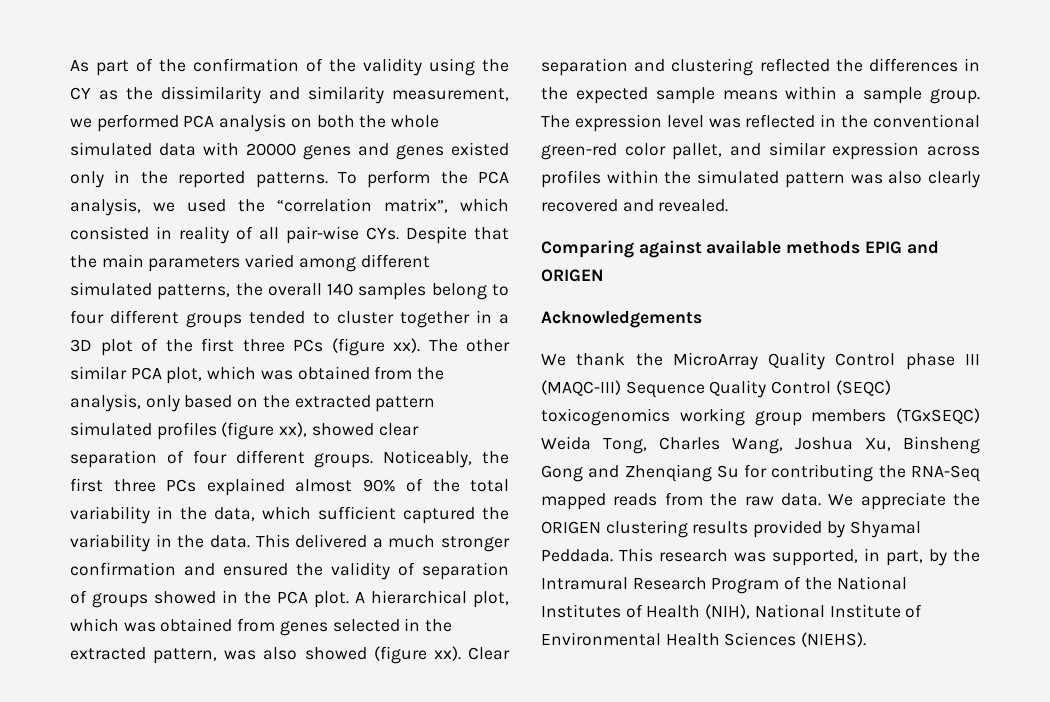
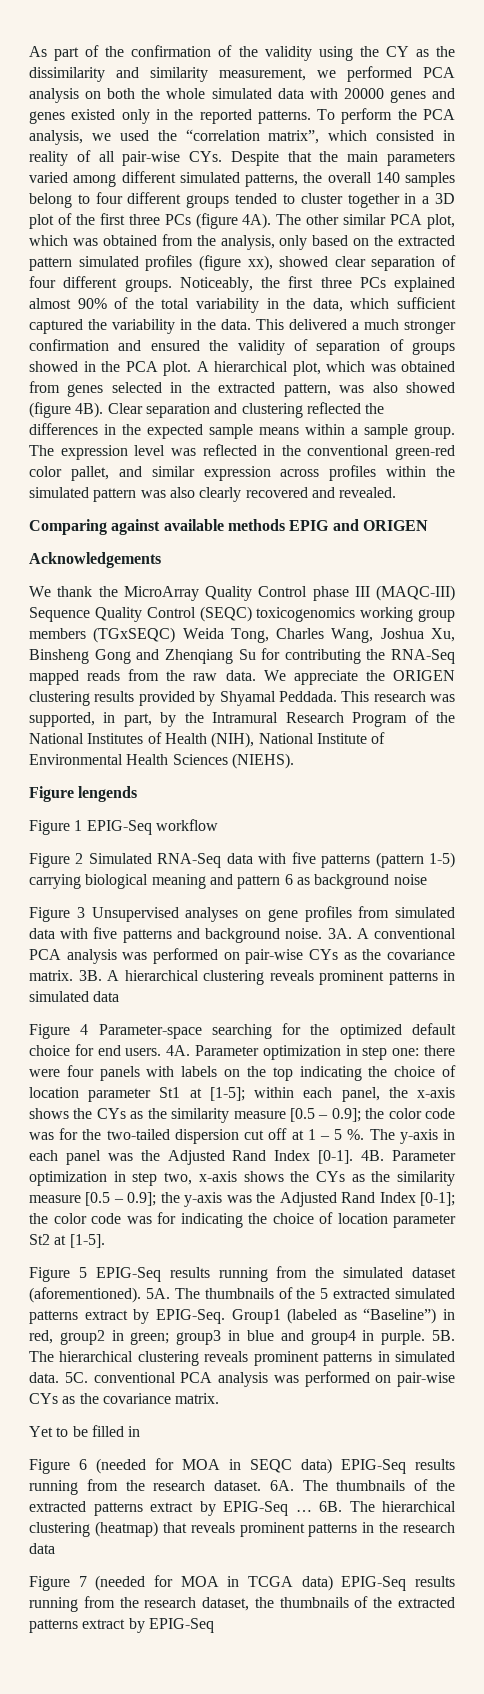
- To perform the PCA analysis, we used the “correlation matrix”, which consisted in reality of all pair-wise CYs. Despite that the main parameters varied among different simulated patterns, the overall 140 samples belong to four different groups tended to cluster together in a 3D plot of the first three PCs (figure xx).
+ To perform the PCA analysis, we used the “correlation matrix”, which consisted in reality of all pair-wise CYs. Despite that the main parameters varied among different simulated patterns, the overall 140 samples belong to four different groups tended to cluster together in a 3D plot of the first three PCs (figure 4A).
- A hierarchical plot, which was obtained from genes selected in the extracted pattern, was also showed (figure xx).
+ A hierarchical plot, which was obtained from genes selected in the extracted pattern, was also showed (figure 4B).
+ Figure lengends
+ Figure 1 EPIG-Seq workflow
+ Figure 2 Simulated RNA-Seq data with five patterns (pattern 1-5) carrying biological meaning and pattern 6 as background noise
+ Figure 3 Unsupervised analyses on gene profiles from simulated data with five patterns and background noise. 3A. A conventional PCA analysis was performed on pair-wise CYs as the covariance matrix. 3B. A hierarchical clustering reveals prominent patterns in simulated data
+ Figure 4 Parameter-space searching for the optimized default choice for end users. 4A. Parameter optimization in step one: there were four panels with labels on the top indicating the choice of location parameter St1 at [1-5]; within each panel, the x-axis shows the CYs as the similarity measure [0.5 – 0.9]; the color code was for the two-tailed dispersion cut off at 1 – 5 %. The y-axis in each panel was the Adjusted Rand Index [0-1]. 4B. Parameter optimization in step two, x-axis shows the CYs as the similarity measure [0.5 – 0.9]; the y-axis was the Adjusted Rand Index [0-1]; the color code was for indicating the choice of location parameter St2 at [1-5].
+ Figure 5 EPIG-Seq results running from the simulated dataset (aforementioned). 5A. The thumbnails of the 5 extracted simulated patterns extract by EPIG-Seq. Group1 (labeled as “Baseline”) in red, group2 in green; group3 in blue and group4 in purple. 5B. The hierarchical clustering reveals prominent patterns in simulated data. 5C. conventional PCA analysis was performed on pair-wise CYs as the covariance matrix.
+ Yet to be filled in
+ Figure 6 (needed for MOA in SEQC data) EPIG-Seq results running from the research dataset. 6A. The thumbnails of the extracted patterns extract by EPIG-Seq … 6B. The hierarchical clustering (heatmap) that reveals prominent patterns in the research data
+ Figure 7 (needed for MOA in TCGA data) EPIG-Seq results running from the research dataset, the thumbnails of the extracted patterns extract by EPIG-Seq

